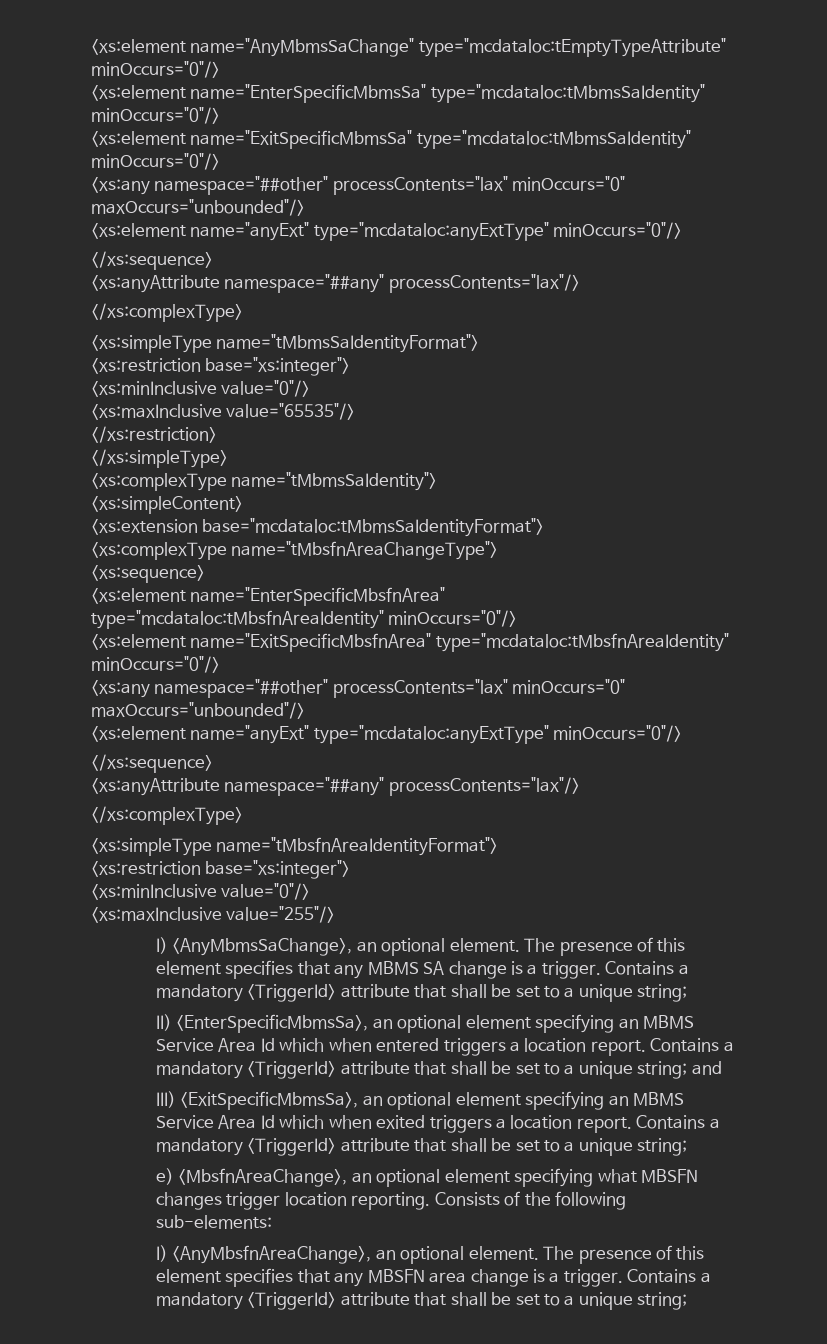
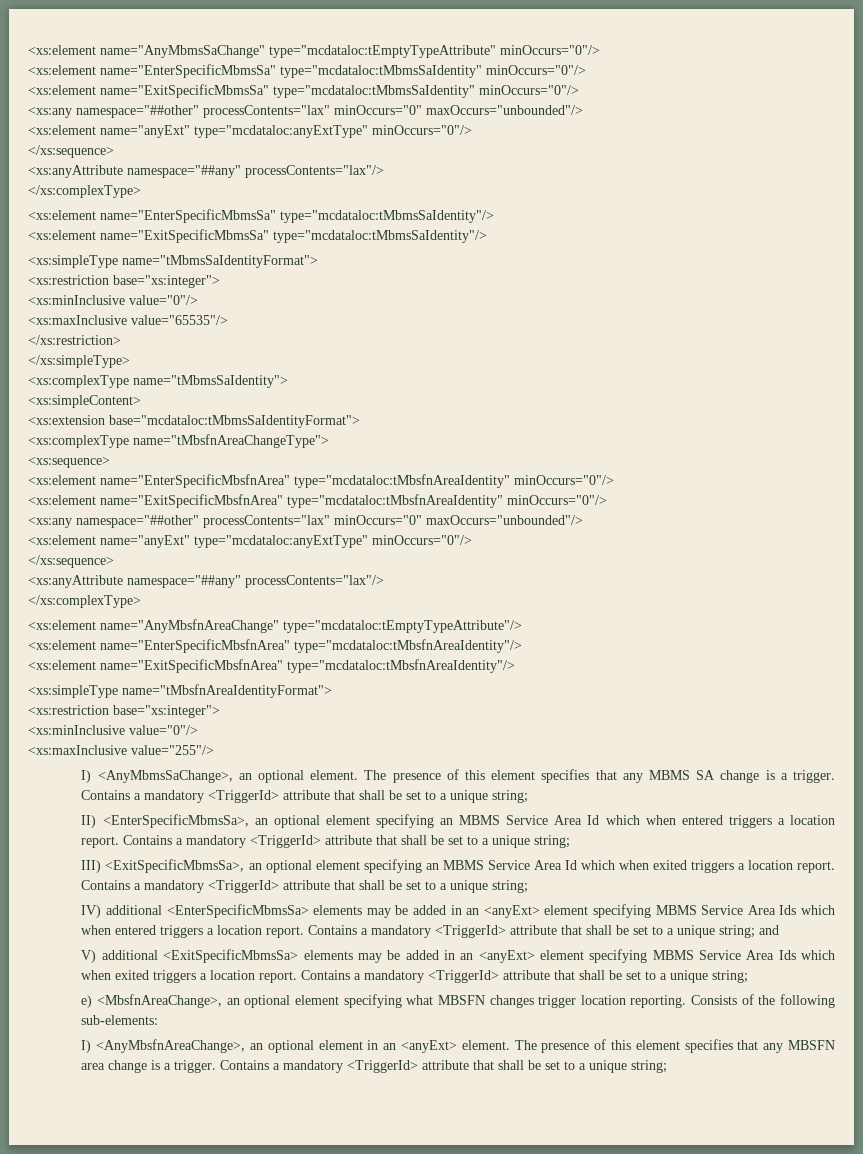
+ <xs:element name="EnterSpecificMbmsSa" type="mcdataloc:tMbmsSaIdentity"/>
+ <xs:element name="ExitSpecificMbmsSa" type="mcdataloc:tMbmsSaIdentity"/>
+ <xs:element name="AnyMbsfnAreaChange" type="mcdataloc:tEmptyTypeAttribute"/>
+ <xs:element name="EnterSpecificMbsfnArea" type="mcdataloc:tMbsfnAreaIdentity"/>
+ <xs:element name="ExitSpecificMbsfnArea" type="mcdataloc:tMbsfnAreaIdentity"/>
- II) <EnterSpecificMbmsSa>, an optional element specifying an MBMS Service Area Id which when entered triggers a location report. Contains a mandatory <TriggerId> attribute that shall be set to a unique string; and
+ II) <EnterSpecificMbmsSa>, an optional element specifying an MBMS Service Area Id which when entered triggers a location report. Contains a mandatory <TriggerId> attribute that shall be set to a unique string;
+ IV) additional <EnterSpecificMbmsSa> elements may be added in an <anyExt> element specifying MBMS Service Area Ids which when entered triggers a location report. Contains a mandatory <TriggerId> attribute that shall be set to a unique string; and
+ V) additional <ExitSpecificMbmsSa> elements may be added in an <anyExt> element specifying MBMS Service Area Ids which when exited triggers a location report. Contains a mandatory <TriggerId> attribute that shall be set to a unique string;
- I) <AnyMbsfnAreaChange>, an optional element.
+ I) <AnyMbsfnAreaChange>, an optional element in an <anyExt> element.

